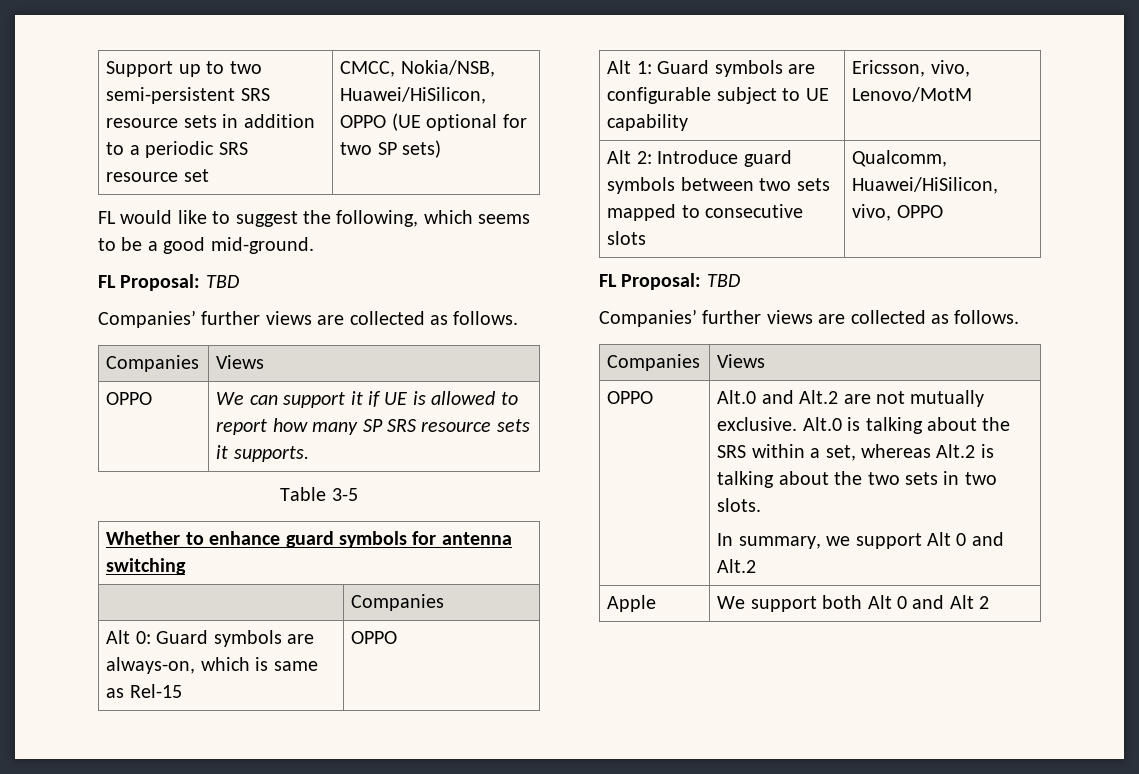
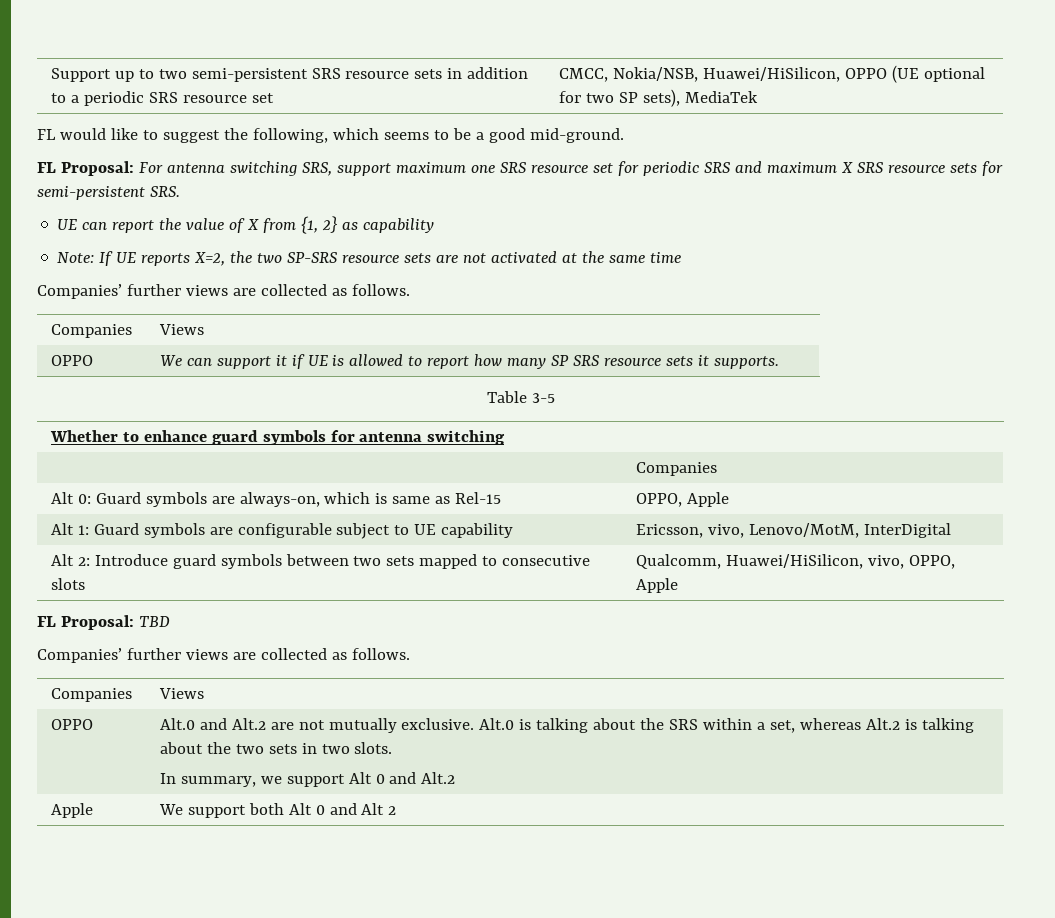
- Support up to two semi-persistent SRS resource sets in addition to a periodic SRS resource set | CMCC, Nokia/NSB, Huawei/HiSilicon, OPPO (UE optional for two SP sets)
+ Support up to two semi-persistent SRS resource sets in addition to a periodic SRS resource set | CMCC, Nokia/NSB, Huawei/HiSilicon, OPPO (UE optional for two SP sets), MediaTek
  FL would like to suggest the following, which seems to be a good mid-ground.
- FL Proposal: TBD
+ FL Proposal: For antenna switching SRS, support maximum one SRS resource set for periodic SRS and maximum X SRS resource sets for semi-persistent SRS.
+ UE can report the value of X from {1, 2} as capability
+ Note: If UE reports X=2, the two SP-SRS resource sets are not activated at the same time
- Alt 0: Guard symbols are always-on, which is same as Rel-15 | OPPO
+ Alt 0: Guard symbols are always-on, which is same as Rel-15 | OPPO, Apple
- Alt 1: Guard symbols are configurable subject to UE capability | Ericsson, vivo, Lenovo/MotM
+ Alt 1: Guard symbols are configurable subject to UE capability | Ericsson, vivo, Lenovo/MotM, InterDigital
- Alt 2: Introduce guard symbols between two sets mapped to consecutive slots | Qualcomm, Huawei/HiSilicon, vivo, OPPO
+ Alt 2: Introduce guard symbols between two sets mapped to consecutive slots | Qualcomm, Huawei/HiSilicon, vivo, OPPO, Apple

